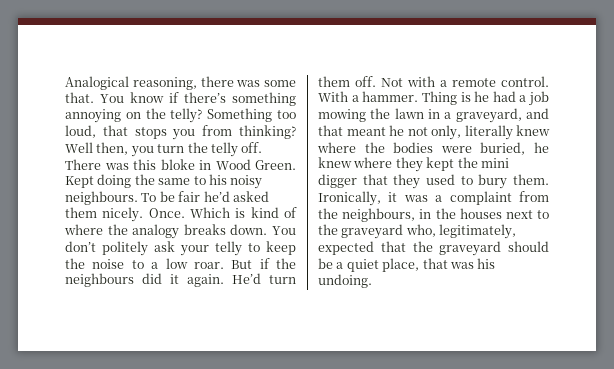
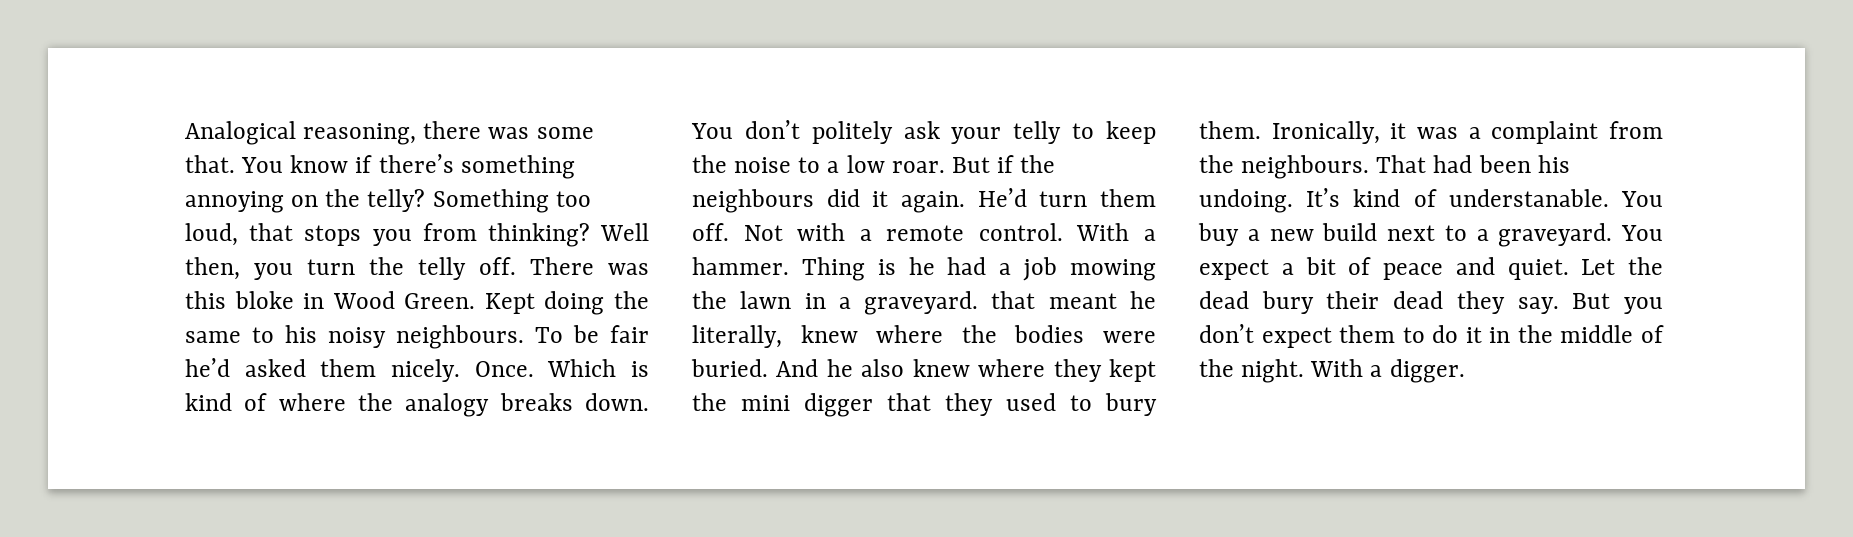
- Thing is he had a job mowing the lawn in a graveyard, and that meant he not only, literally knew where the bodies were buried, he knew where they kept the mini digger that they used to bury them.
+ Thing is he had a job mowing the lawn in a graveyard. that meant he literally, knew where the bodies were buried. And he also knew where they kept the mini digger that they used to bury them.
- Ironically, it was a complaint from the neighbours, in the houses next to the graveyard who, legitimately, expected that the graveyard should be a quiet place, that was his undoing.
+ Ironically, it was a complaint from the neighbours. That had been his undoing. It’s kind of understanable. You buy a new build next to a graveyard. You expect a bit of peace and quiet. Let the dead bury their dead they say. But you don’t expect them to do it in the middle of the night. With a digger.

